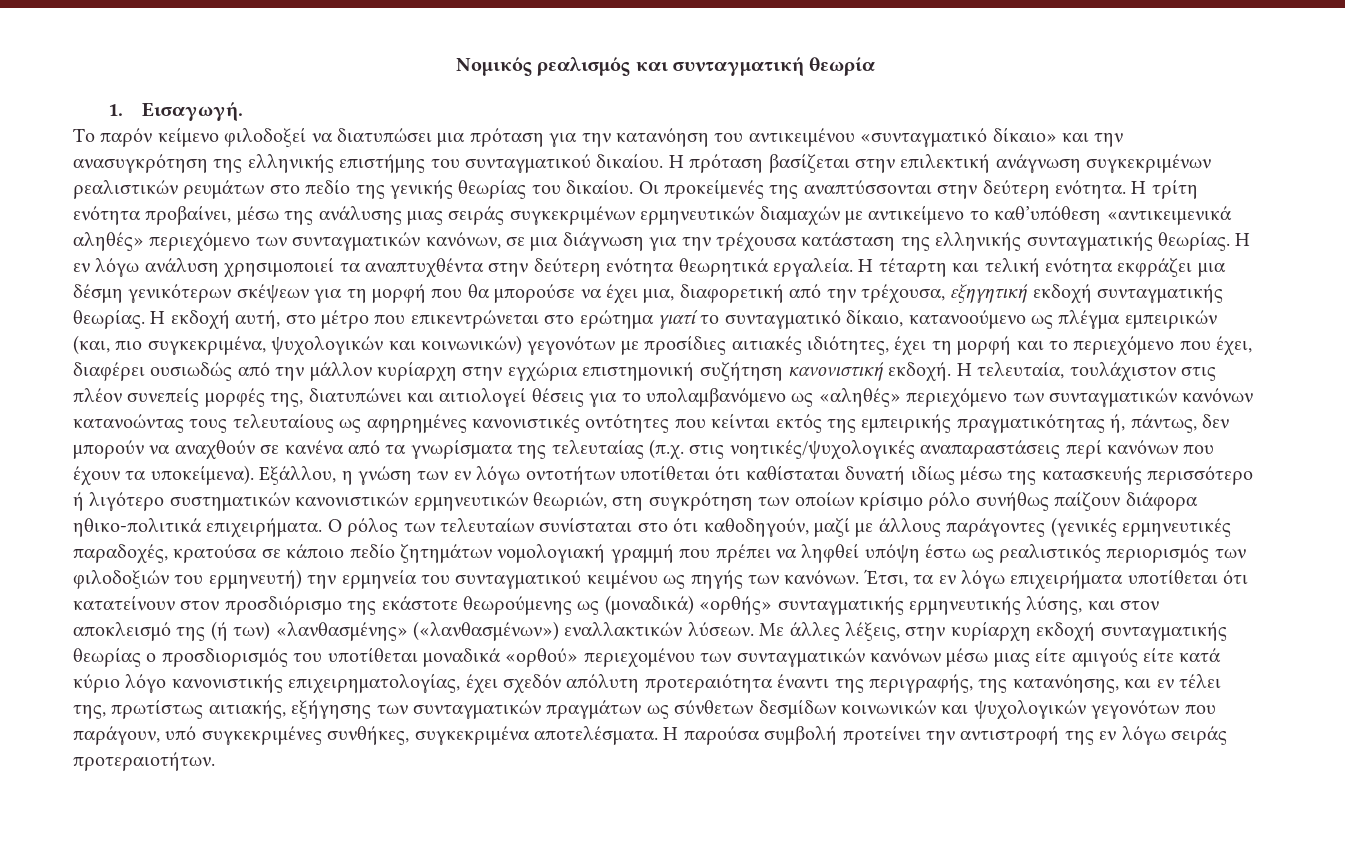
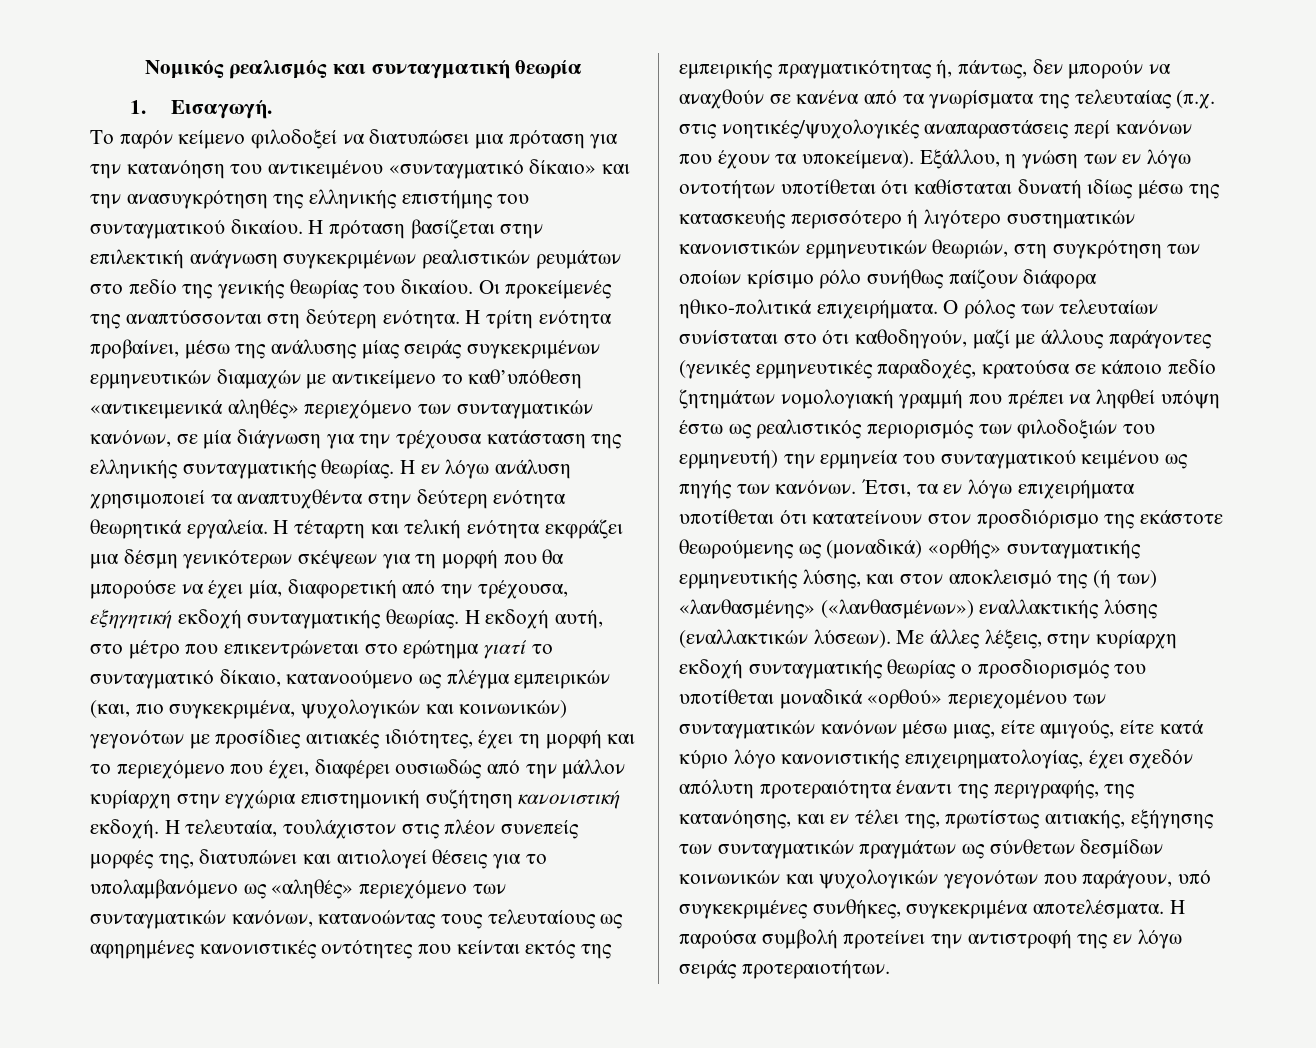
- Οι προκείμενές της αναπτύσσονται στην δεύτερη ενότητα.
+ Οι προκείμενές της αναπτύσσονται στη δεύτερη ενότητα.
- Η τρίτη ενότητα προβαίνει, μέσω της ανάλυσης μιας σειράς συγκεκριμένων ερμηνευτικών διαμαχών με αντικείμενο το καθ’υπόθεση «αντικειμενικά αληθές» περιεχόμενο των συνταγματικών κανόνων, σε μια διάγνωση για την τρέχουσα κατάσταση της ελληνικής συνταγματικής θεωρίας.
+ Η τρίτη ενότητα προβαίνει, μέσω της ανάλυσης μίας σειράς συγκεκριμένων ερμηνευτικών διαμαχών με αντικείμενο το καθ’υπόθεση «αντικειμενικά αληθές» περιεχόμενο των συνταγματικών κανόνων, σε μία διάγνωση για την τρέχουσα κατάσταση της ελληνικής συνταγματικής θεωρίας.
- Η τέταρτη και τελική ενότητα εκφράζει μια δέσμη γενικότερων σκέψεων για τη μορφή που θα μπορούσε να έχει μια, διαφορετική από την τρέχουσα, εξηγητική εκδοχή συνταγματικής θεωρίας.
+ Η τέταρτη και τελική ενότητα εκφράζει μια δέσμη γενικότερων σκέψεων για τη μορφή που θα μπορούσε να έχει μία, διαφορετική από την τρέχουσα, εξηγητική εκδοχή συνταγματικής θεωρίας.
- Η τελευταία, τουλάχιστον στις πλέον συνεπείς μορφές της, διατυπώνει και αιτιολογεί θέσεις για το υπολαμβανόμενο ως «αληθές» περιεχόμενο των συνταγματικών κανόνων κατανοώντας τους τελευταίους ως αφηρημένες κανονιστικές οντότητες που κείνται εκτός της εμπειρικής πραγματικότητας ή, πάντως, δεν μπορούν να αναχθούν σε κανένα από τα γνωρίσματα της τελευταίας (π.χ. στις νοητικές/ψυχολογικές αναπαραστάσεις περί κανόνων που έχουν τα υποκείμενα).
+ Η τελευταία, τουλάχιστον στις πλέον συνεπείς μορφές της, διατυπώνει και αιτιολογεί θέσεις για το υπολαμβανόμενο ως «αληθές» περιεχόμενο των συνταγματικών κανόνων, κατανοώντας τους τελευταίους ως αφηρημένες κανονιστικές οντότητες που κείνται εκτός της εμπειρικής πραγματικότητας ή, πάντως, δεν μπορούν να αναχθούν σε κανένα από τα γνωρίσματα της τελευταίας (π.χ. στις νοητικές/ψυχολογικές αναπαραστάσεις περί κανόνων που έχουν τα υποκείμενα).
- Έτσι, τα εν λόγω επιχειρήματα υποτίθεται ότι κατατείνουν στον προσδιόρισμο της εκάστοτε θεωρούμενης ως (μοναδικά) «ορθής» συνταγματικής ερμηνευτικής λύσης, και στον αποκλεισμό της (ή των) «λανθασμένης» («λανθασμένων») εναλλακτικών λύσεων.
+ Έτσι, τα εν λόγω επιχειρήματα υποτίθεται ότι κατατείνουν στον προσδιόρισμο της εκάστοτε θεωρούμενης ως (μοναδικά) «ορθής» συνταγματικής ερμηνευτικής λύσης, και στον αποκλεισμό της (ή των) «λανθασμένης» («λανθασμένων») εναλλακτικής λύσης (εναλλακτικών λύσεων).
- Με άλλες λέξεις, στην κυρίαρχη εκδοχή συνταγματικής θεωρίας ο προσδιορισμός του υποτίθεται μοναδικά «ορθού» περιεχομένου των συνταγματικών κανόνων μέσω μιας είτε αμιγούς είτε κατά κύριο λόγο κανονιστικής επιχειρηματολογίας, έχει σχεδόν απόλυτη προτεραιότητα έναντι της περιγραφής, της κατανόησης, και εν τέλει της, πρωτίστως αιτιακής, εξήγησης των συνταγματικών πραγμάτων ως σύνθετων δεσμίδων κοινωνικών και ψυχολογικών γεγονότων που παράγουν, υπό συγκεκριμένες συνθήκες, συγκεκριμένα αποτελέσματα.
+ Με άλλες λέξεις, στην κυρίαρχη εκδοχή συνταγματικής θεωρίας ο προσδιορισμός του υποτίθεται μοναδικά «ορθού» περιεχομένου των συνταγματικών κανόνων μέσω μιας, είτε αμιγούς, είτε κατά κύριο λόγο κανονιστικής επιχειρηματολογίας, έχει σχεδόν απόλυτη προτεραιότητα έναντι της περιγραφής, της κατανόησης, και εν τέλει της, πρωτίστως αιτιακής, εξήγησης των συνταγματικών πραγμάτων ως σύνθετων δεσμίδων κοινωνικών και ψυχολογικών γεγονότων που παράγουν, υπό συγκεκριμένες συνθήκες, συγκεκριμένα αποτελέσματα.

